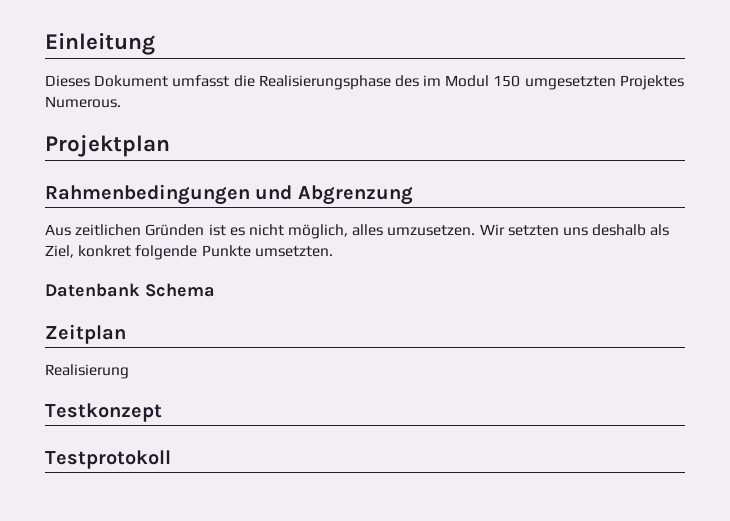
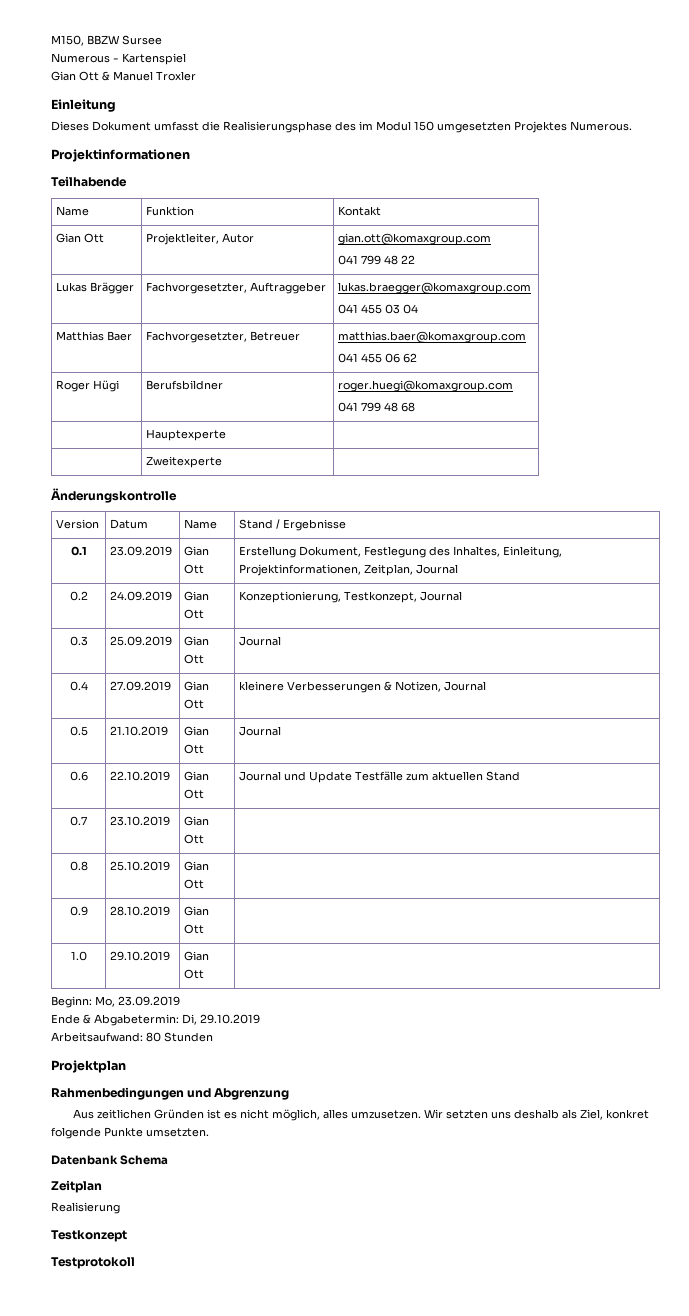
+ M150, BBZW Sursee
+ Numerous - Kartenspiel
+ Gian Ott & Manuel Troxler
+ Projektinformationen
+ Teilhabende
+ Name | Funktion | Kontakt
+ Gian Ott | Projektleiter, Autor | gian.ott@komaxgroup.com
+ 041 799 48 22
+ Lukas Brägger | Fachvorgesetzter, Auftraggeber | lukas.braegger@komaxgroup.com
+ 041 455 03 04
+ Matthias Baer | Fachvorgesetzter, Betreuer | matthias.baer@komaxgroup.com
+ 041 455 06 62
+ Roger Hügi | Berufsbildner | roger.huegi@komaxgroup.com
+ 041 799 48 68
+ | Hauptexperte |
+ | Zweitexperte |
+ Änderungskontrolle
+ Version | Datum | Name | Stand / Ergebnisse
+ 0.1 | 23.09.2019 | Gian Ott | Erstellung Dokument, Festlegung des Inhaltes, Einleitung, Projektinformationen, Zeitplan, Journal
+ 0.2 | 24.09.2019 | Gian Ott | Konzeptionierung, Testkonzept, Journal
+ 0.3 | 25.09.2019 | Gian Ott | Journal
+ 0.4 | 27.09.2019 | Gian Ott | kleinere Verbesserungen & Notizen, Journal
+ 0.5 | 21.10.2019 | Gian Ott | Journal
+ 0.6 | 22.10.2019 | Gian Ott | Journal und Update Testfälle zum aktuellen Stand
+ 0.7 | 23.10.2019 | Gian Ott |
+ 0.8 | 25.10.2019 | Gian Ott |
+ 0.9 | 28.10.2019 | Gian Ott |
+ 1.0 | 29.10.2019 | Gian Ott |
+ Beginn: Mo, 23.09.2019
+ Ende & Abgabetermin: Di, 29.10.2019
+ Arbeitsaufwand: 80 Stunden

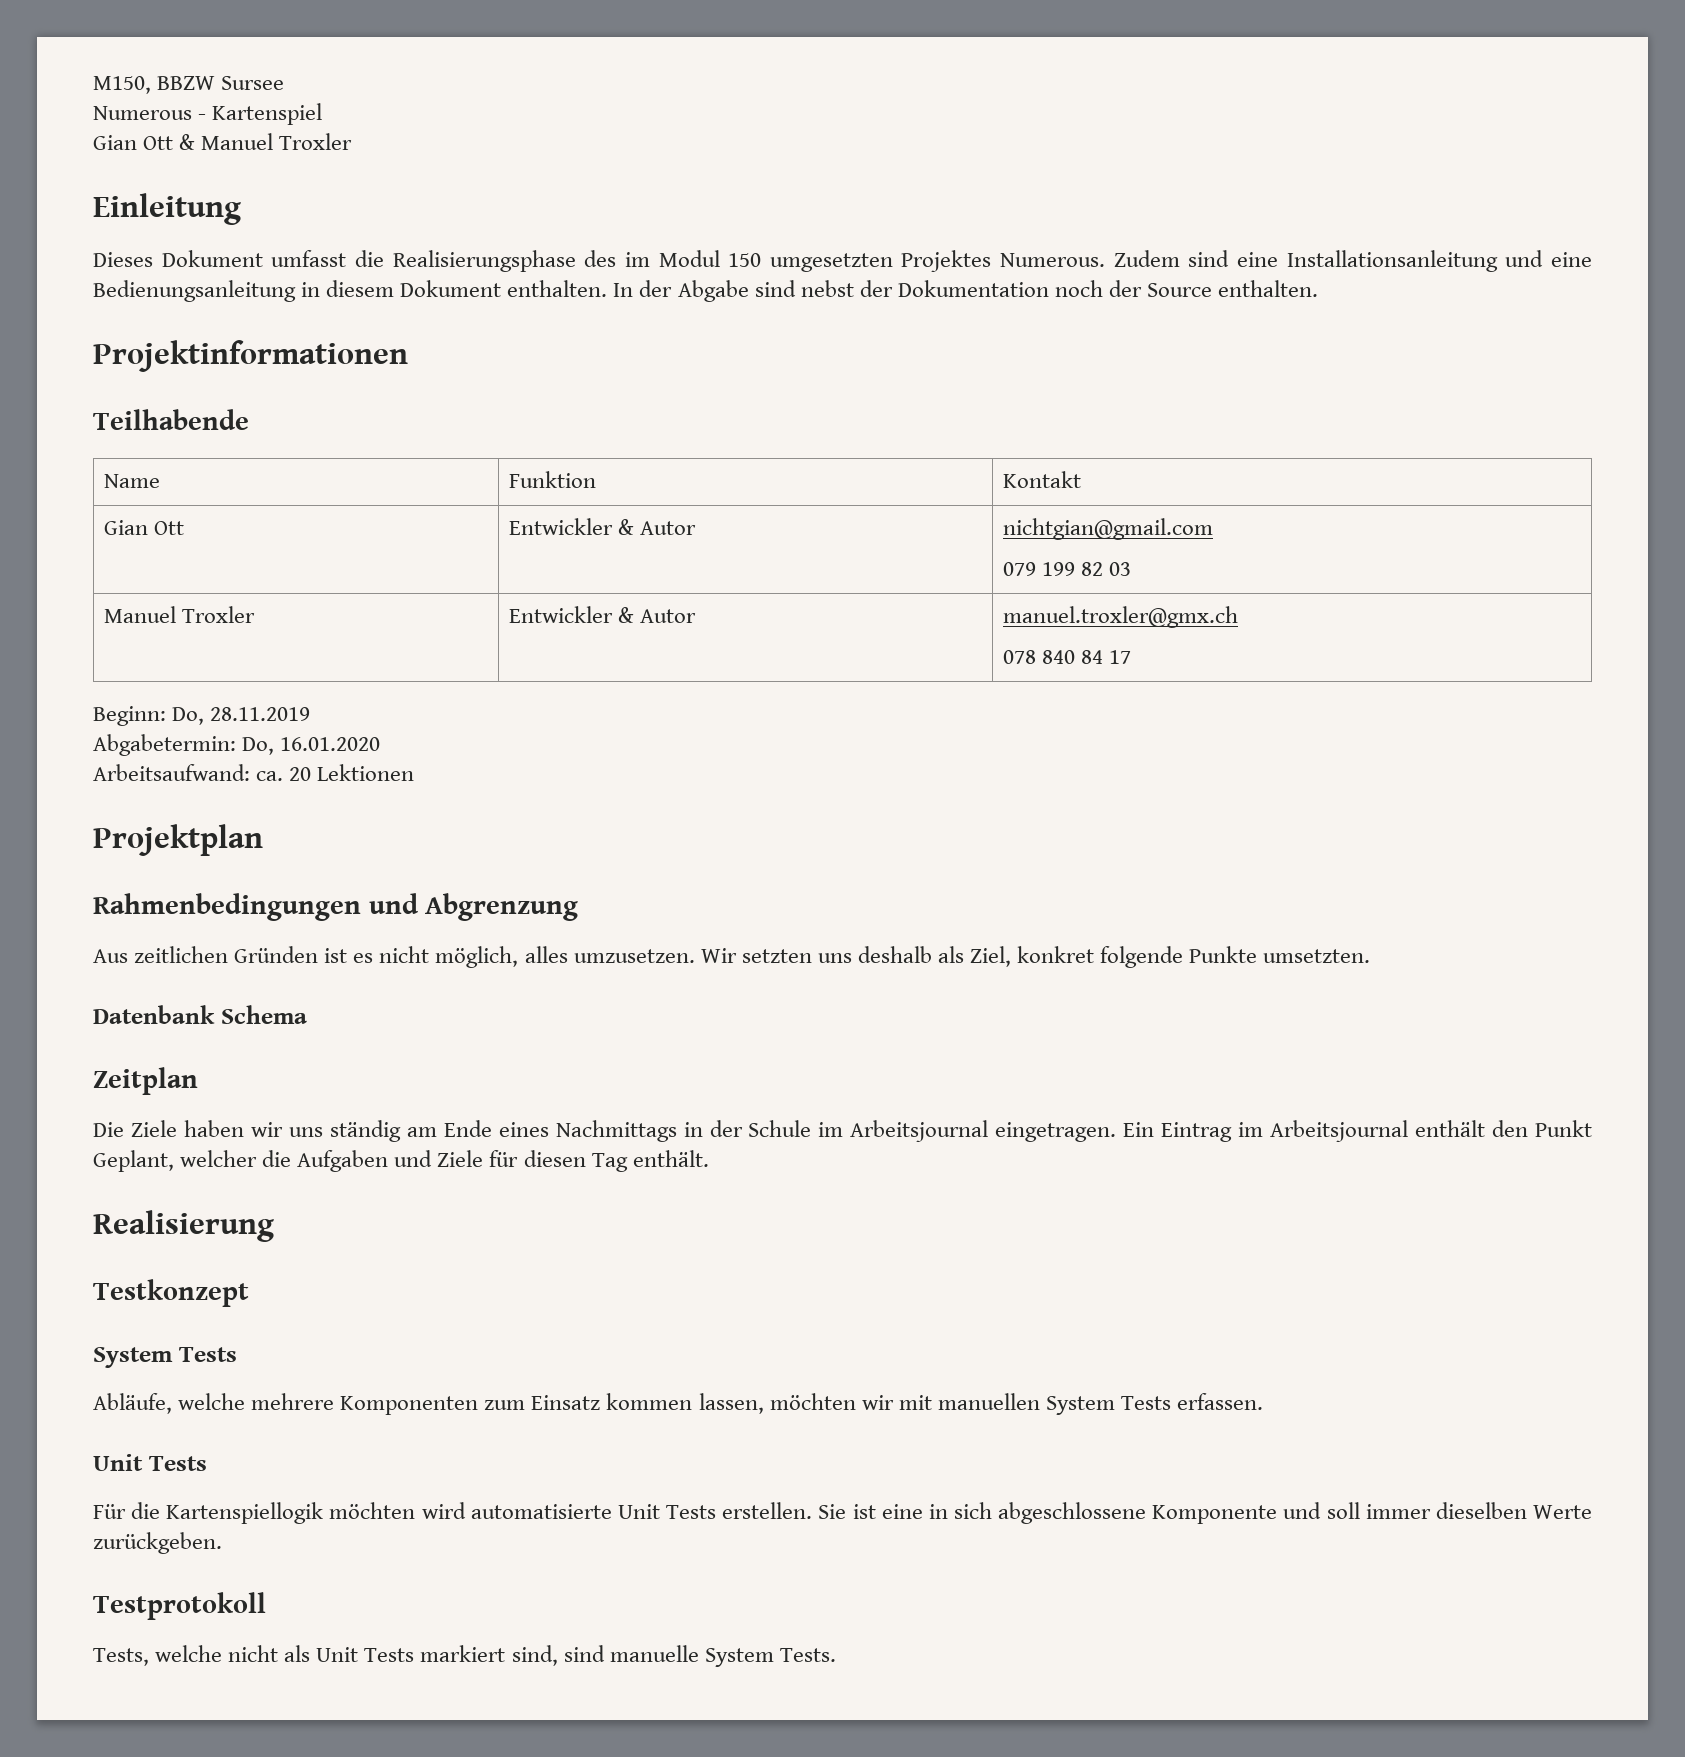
+ Zudem sind eine Installationsanleitung und eine Bedienungsanleitung in diesem Dokument enthalten. In der Abgabe sind nebst der Dokumentation noch der Source enthalten.
- Gian Ott | Projektleiter, Autor | gian.ott@komaxgroup.com
- 041 799 48 22
- Lukas Brägger | Fachvorgesetzter, Auftraggeber | lukas.braegger@komaxgroup.com
- 041 455 03 04
- Matthias Baer | Fachvorgesetzter, Betreuer | matthias.baer@komaxgroup.com
- 041 455 06 62
- Roger Hügi | Berufsbildner | roger.huegi@komaxgroup.com
- 041 799 48 68
- | Hauptexperte |
- | Zweitexperte |
- Änderungskontrolle
- Version | Datum | Name | Stand / Ergebnisse
- 0.1 | 23.09.2019 | Gian Ott | Erstellung Dokument, Festlegung des Inhaltes, Einleitung, Projektinformationen, Zeitplan, Journal
- 0.2 | 24.09.2019 | Gian Ott | Konzeptionierung, Testkonzept, Journal
- 0.3 | 25.09.2019 | Gian Ott | Journal
- 0.4 | 27.09.2019 | Gian Ott | kleinere Verbesserungen & Notizen, Journal
- 0.5 | 21.10.2019 | Gian Ott | Journal
- 0.6 | 22.10.2019 | Gian Ott | Journal und Update Testfälle zum aktuellen Stand
- 0.7 | 23.10.2019 | Gian Ott |
- 0.8 | 25.10.2019 | Gian Ott |
- 0.9 | 28.10.2019 | Gian Ott |
- 1.0 | 29.10.2019 | Gian Ott |
- Beginn: Mo, 23.09.2019
- Ende & Abgabetermin: Di, 29.10.2019
- Arbeitsaufwand: 80 Stunden
+ Gian Ott | Entwickler & Autor | nichtgian@gmail.com
+ 079 199 82 03
+ Manuel Troxler | Entwickler & Autor | manuel.troxler@gmx.ch
+ 078 840 84 17
+ Beginn: Do, 28.11.2019
+ Abgabetermin: Do, 16.01.2020
+ Arbeitsaufwand: ca. 20 Lektionen
+ Die Ziele haben wir uns ständig am Ende eines Nachmittags in der Schule im Arbeitsjournal eingetragen. Ein Eintrag im Arbeitsjournal enthält den Punkt Geplant, welcher die Aufgaben und Ziele für diesen Tag enthält.
  Realisierung
  Testkonzept
+ System Tests
+ Abläufe, welche mehrere Komponenten zum Einsatz kommen lassen, möchten wir mit manuellen System Tests erfassen.
+ Unit Tests
+ Für die Kartenspiellogik möchten wird automatisierte Unit Tests erstellen. Sie ist eine in sich abgeschlossene Komponente und soll immer dieselben Werte zurückgeben.
  Testprotokoll
+ Tests, welche nicht als Unit Tests markiert sind, sind manuelle System Tests.

